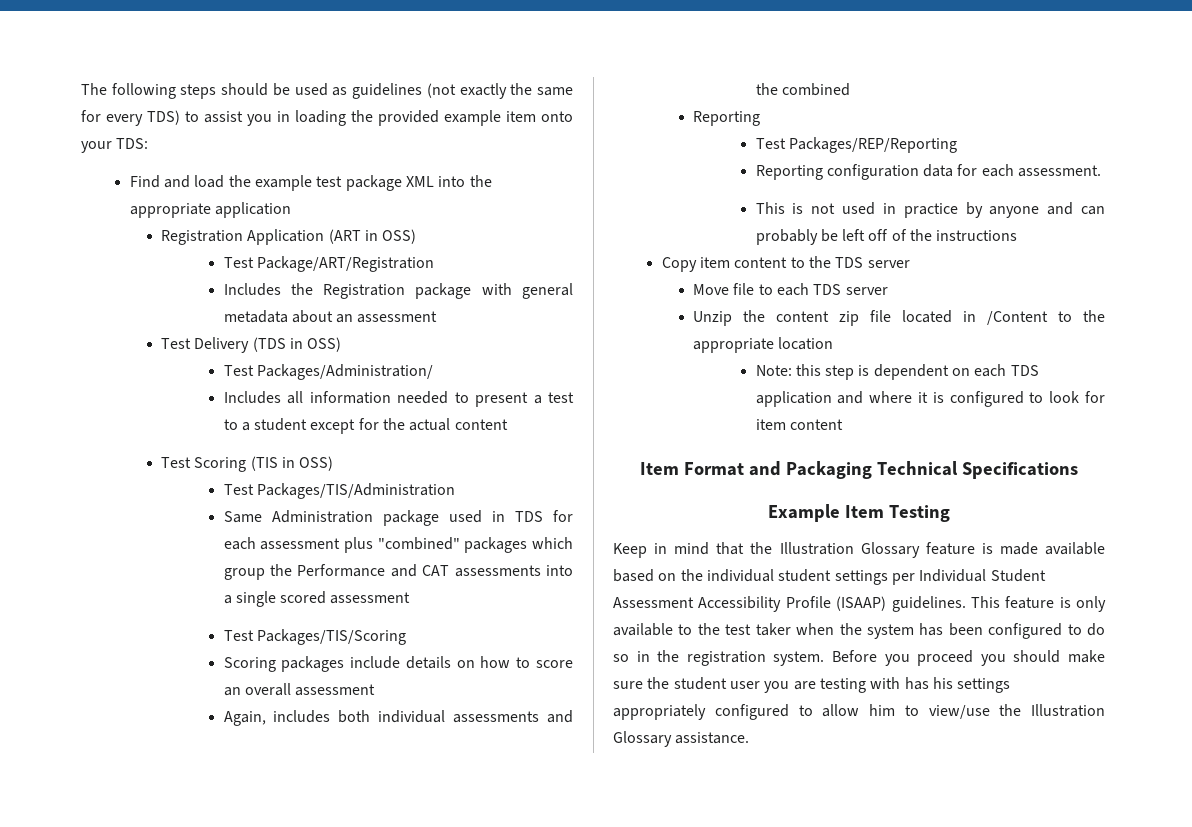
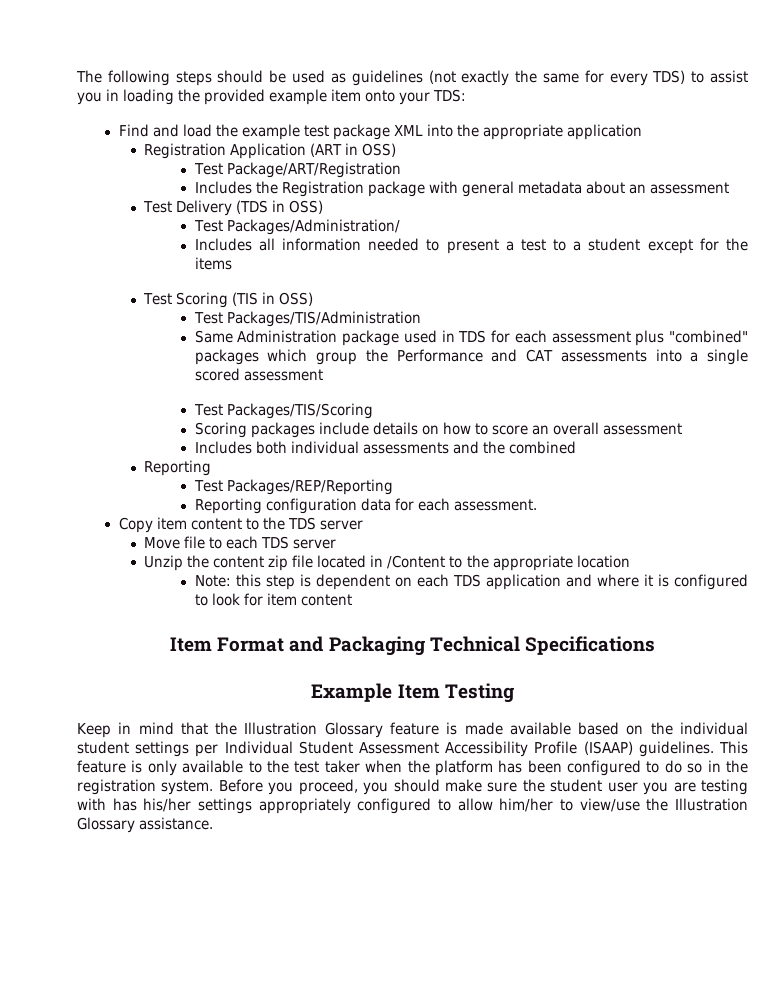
- Includes all information needed to present a test to a student except for the actual content
+ Includes all information needed to present a test to a student except for the items
- Again, includes both individual assessments and the combined
+ Includes both individual assessments and the combined
- This is not used in practice by anyone and can probably be left off of the instructions
- This feature is only available to the test taker when the system has been configured to do so in the registration system.
+ This feature is only available to the test taker when the platform has been configured to do so in the registration system.
- Before you proceed you should make sure the student user you are testing with has his settings appropriately configured to allow him to view/use the Illustration Glossary assistance.
+ Before you proceed, you should make sure the student user you are testing with has his/her settings appropriately configured to allow him/her to view/use the Illustration Glossary assistance.

